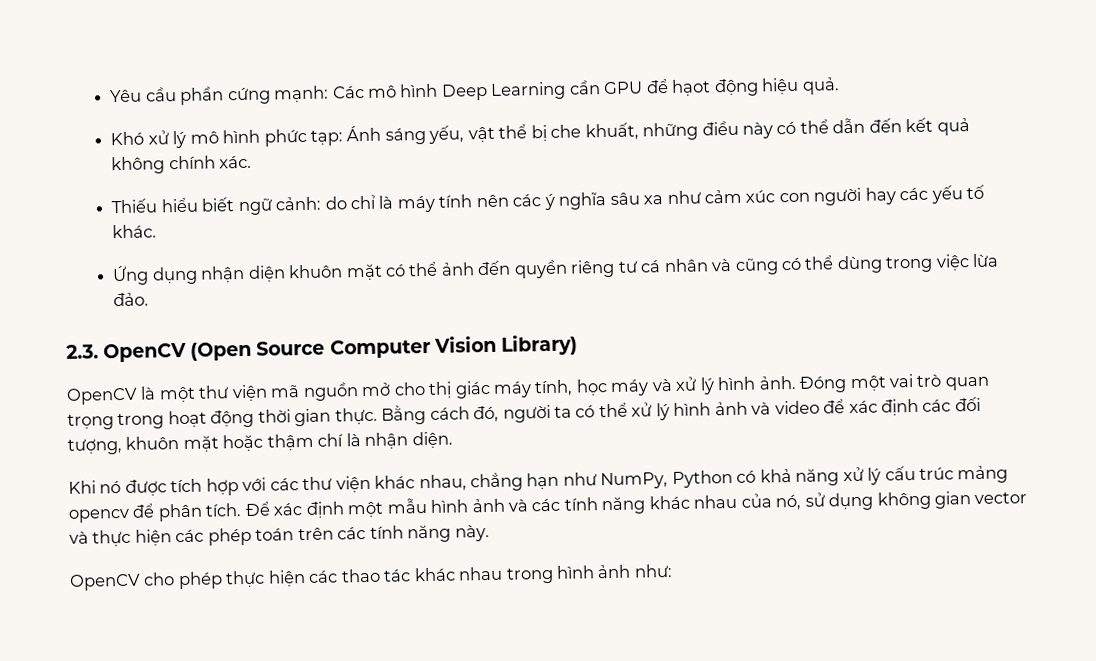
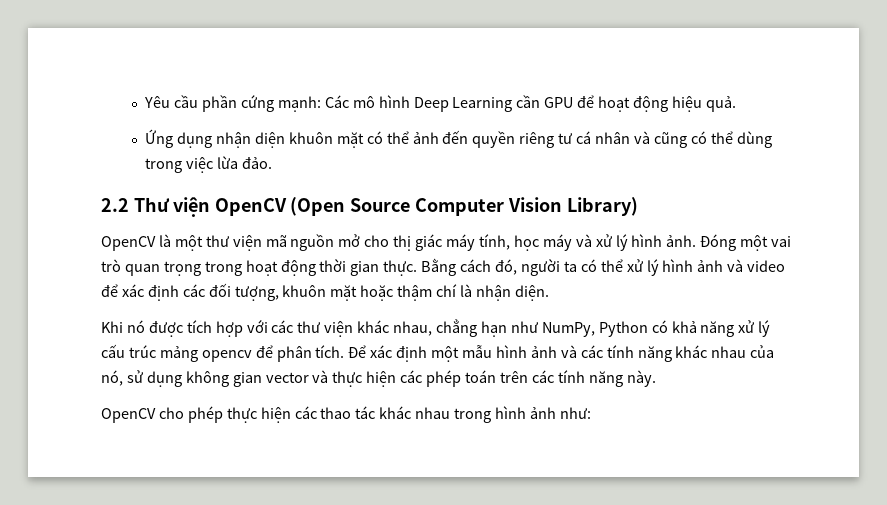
- Yêu cầu phần cứng mạnh: Các mô hình Deep Learning cần GPU để hạot động hiệu quả.
+ Yêu cầu phần cứng mạnh: Các mô hình Deep Learning cần GPU để hoạt động hiệu quả.
- Khó xử lý mô hình phức tạp: Ánh sáng yếu, vật thể bị che khuất, những điều này có thể dẫn đến kết quả không chính xác.
- Thiếu hiểu biết ngữ cảnh: do chỉ là máy tính nên các ý nghĩa sâu xa như cảm xúc con người hay các yếu tố khác.
- 2.3. OpenCV (Open Source Computer Vision Library)
+ 2.2 Thư viện OpenCV (Open Source Computer Vision Library)

